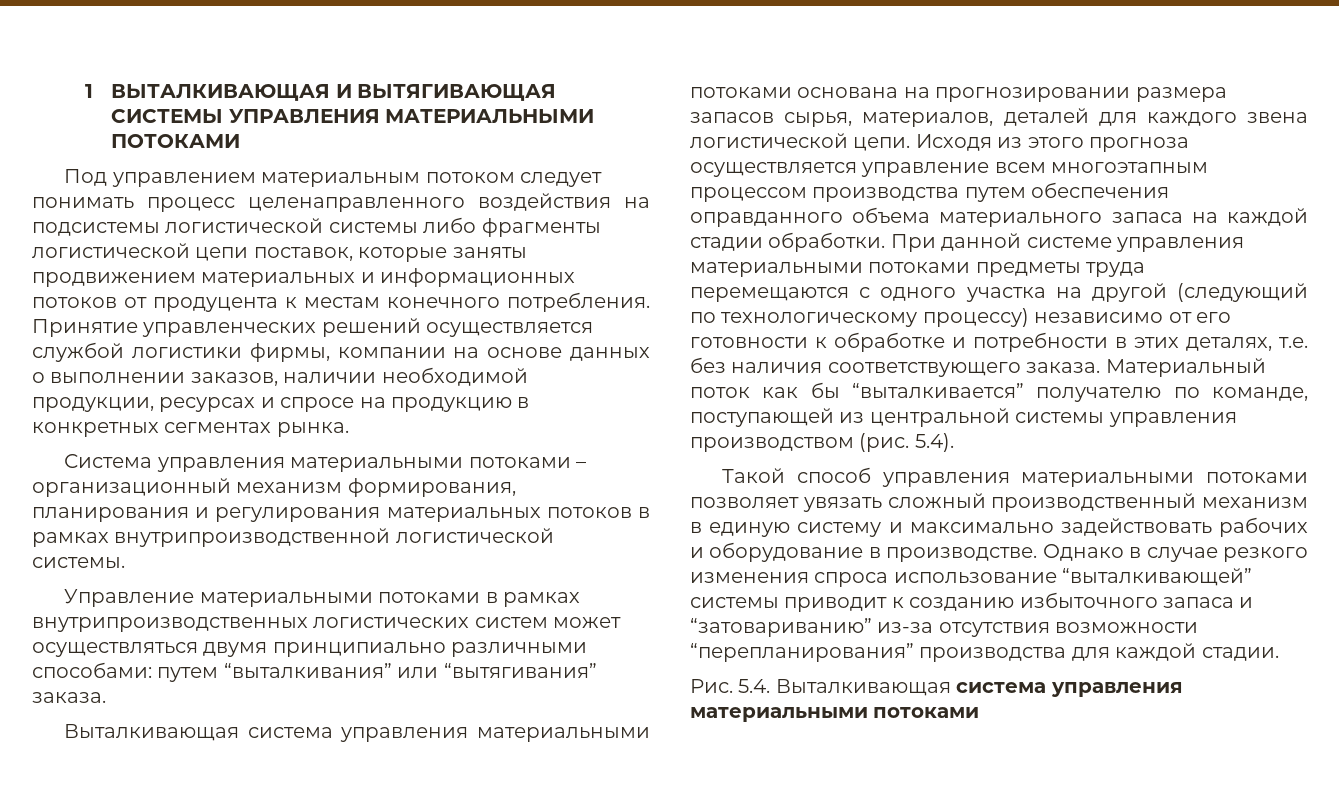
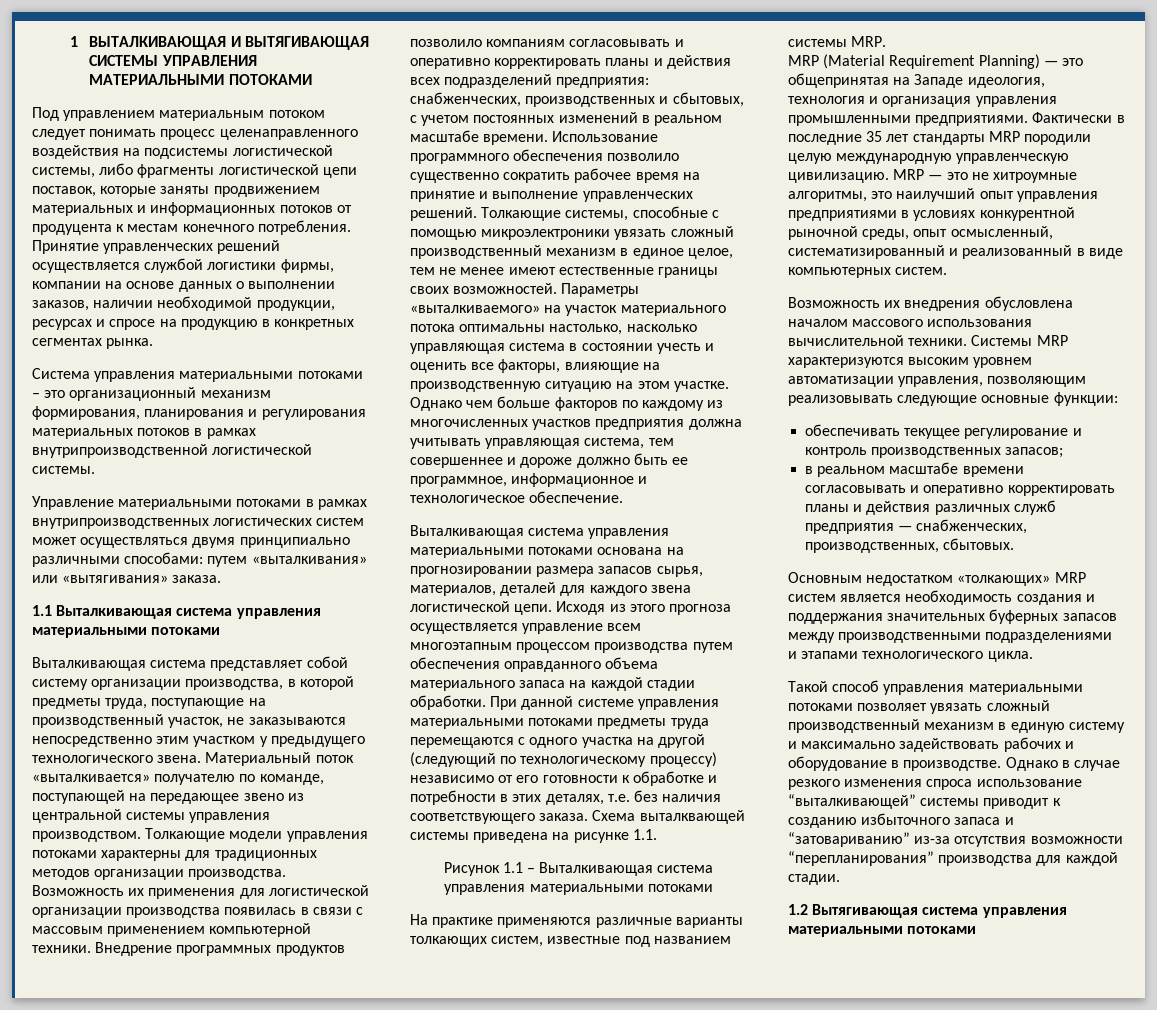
- Под управлением материальным потоком следует понимать процесс целенаправленного воздействия на подсистемы логистической системы либо фрагменты логистической цепи поставок, которые заняты продвижением материальных и информационных потоков от продуцента к местам конечного потребления.
+ Под управлением материальным потоком следует понимать процесс целенаправленного воздействия на подсистемы логистической системы, либо фрагменты логистической цепи поставок, которые заняты продвижением материальных и информационных потоков от продуцента к местам конечного потребления.
- Система управления материальными потоками – организационный механизм формирования, планирования и регулирования материальных потоков в рамках внутрипроизводственной логистической системы.
+ Система управления материальными потоками – это организационный механизм формирования, планирования и регулирования материальных потоков в рамках внутрипроизводственной логистической системы.
- Управление материальными потоками в рамках внутрипроизводственных логистических систем может осуществляться двумя принципиально различными способами: путем “выталкивания” или “вытягивания” заказа.
+ Управление материальными потоками в рамках внутрипроизводственных логистических систем может осуществляться двумя принципиально различными способами: путем «выталкивания» или «вытягивания» заказа.
+ 1.1 Выталкивающая система управления материальными потоками
+ Выталкивающая система представляет собой систему организации производства, в которой предметы труда, поступающие на производственный участок, не заказываются непосредственно этим участком у предыдущего технологического звена. Материальный поток «выталкивается» получателю по команде, поступающей на передающее звено из центральной системы управления производством. Толкающие модели управления потоками характерны для традиционных методов организации производства. Возможность их применения для логистической организации производства появилась в связи с массовым применением компьютерной техники. Внедрение программных продуктов позволило компаниям согласовывать и оперативно корректировать планы и действия всех подразделений предприятия: снабженческих, производственных и сбытовых, с учетом постоянных изменений в реальном масштабе времени. Использование программного обеспечения позволило существенно сократить рабочее время на принятие и выполнение управленческих решений. Толкающие системы, способные с помощью микроэлектроники увязать сложный производственный механизм в единое целое, тем не менее имеют естественные границы своих возможностей. Параметры «выталкиваемого» на участок материального потока оптимальны настолько, насколько управляющая система в состоянии учесть и оценить все факторы, влияющие на производственную ситуацию на этом участке. Однако чем больше факторов по каждому из многочисленных участков предприятия должна учитывать управляющая система, тем совершеннее и дороже должно быть ее программное, информационное и технологическое обеспечение.
- Материальный поток как бы “выталкивается” получателю по команде, поступающей из центральной системы управления производством (рис. 5.4).
+ Схема выталквающей системы приведена на рисунке 1.1.
+ Рисунок 1.1 – Выталкивающая система управления материальными потоками
+ На практике применяются различные варианты толкающих систем, известные под названием системы MRP.
+ MRP (Material Requirement Planning) — это общепринятая на Западе идеология, технология и организация управления промышленными предприятиями. Фактически в последние 35 лет стандарты MRP породили целую международную управленческую цивилизацию. MRP — это не хитроумные алгоритмы, это наилучший опыт управления предприятиями в условиях конкурентной рыночной среды, опыт осмысленный, систематизированный и реализованный в виде компьютерных систем.
+ Возможность их внедрения обусловлена началом массового использования вычислительной техники. Системы MRP характеризуются высоким уровнем автоматизации управления, позволяющим реализовывать следующие основные функции:
+ обеспечивать текущее регулирование и контроль производственных запасов;
+ в реальном масштабе времени согласовывать и оперативно корректировать планы и действия различных служб предприятия — снабженческих, производственных, сбытовых.
+ Основным недостатком «толкающих» MRP систем является необходимость создания и поддержания значительных буферных запасов между производственными подразделениями и этапами технологического цикла.
- Рис. 5.4. Выталкивающая система управления материальными потоками
+ 1.2 Вытягивающая система управления материальными потоками

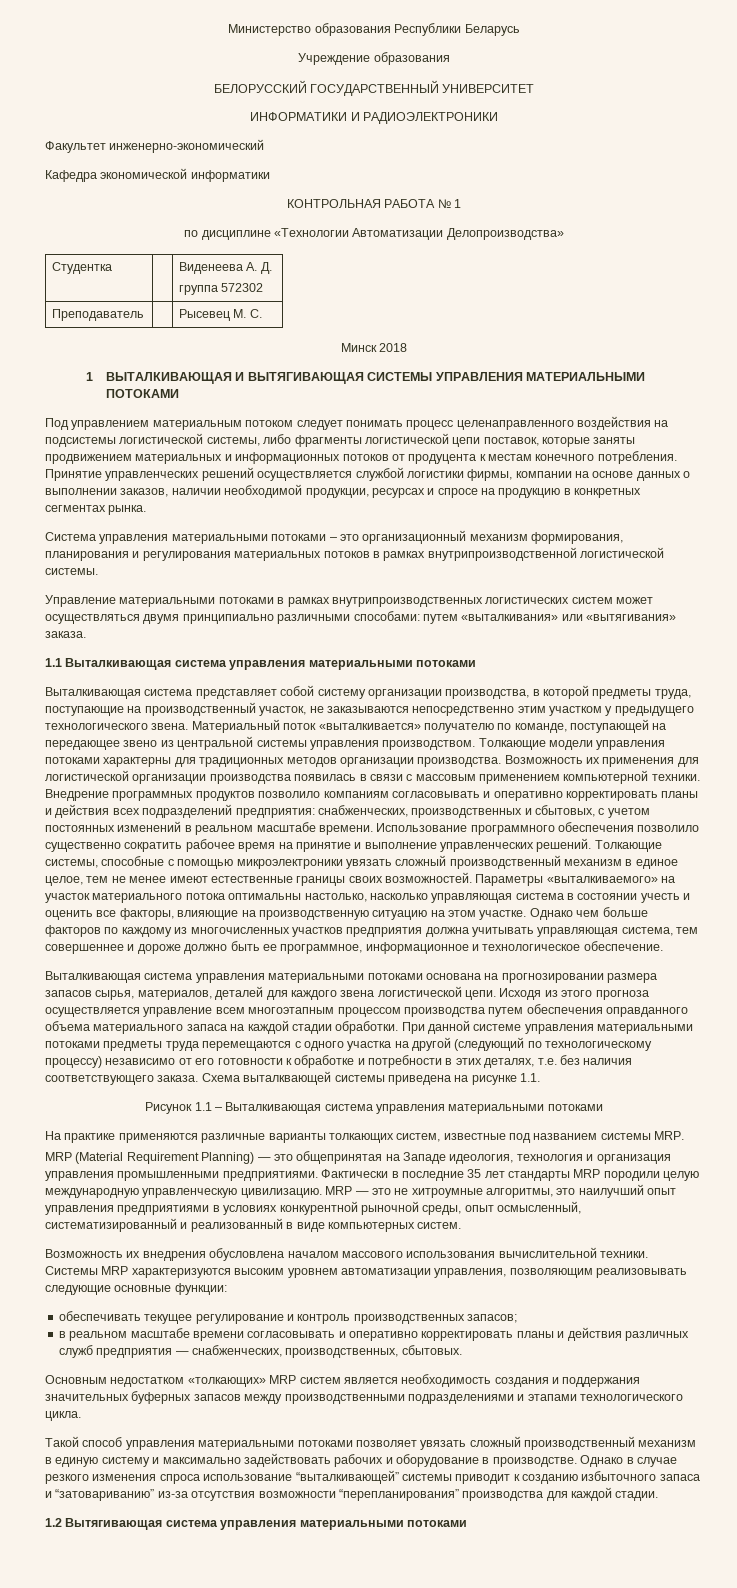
+ Министерство образования Республики Беларусь
+ Учреждение образования
+ БЕЛОРУССКИЙ ГОСУДАРСТВЕННЫЙ УНИВЕРСИТЕТ
+ ИНФОРМАТИКИ И РАДИОЭЛЕКТРОНИКИ
+ Факультет инженерно-экономический
+ Кафедра экономической информатики
+ КОНТРОЛЬНАЯ РАБОТА № 1
+ по дисциплине «Технологии Автоматизации Делопроизводства»
+ Студентка | | Виденеева А. Д.
+ группа 572302
+ Преподаватель | | Рысевец М. С.
+ Минск 2018

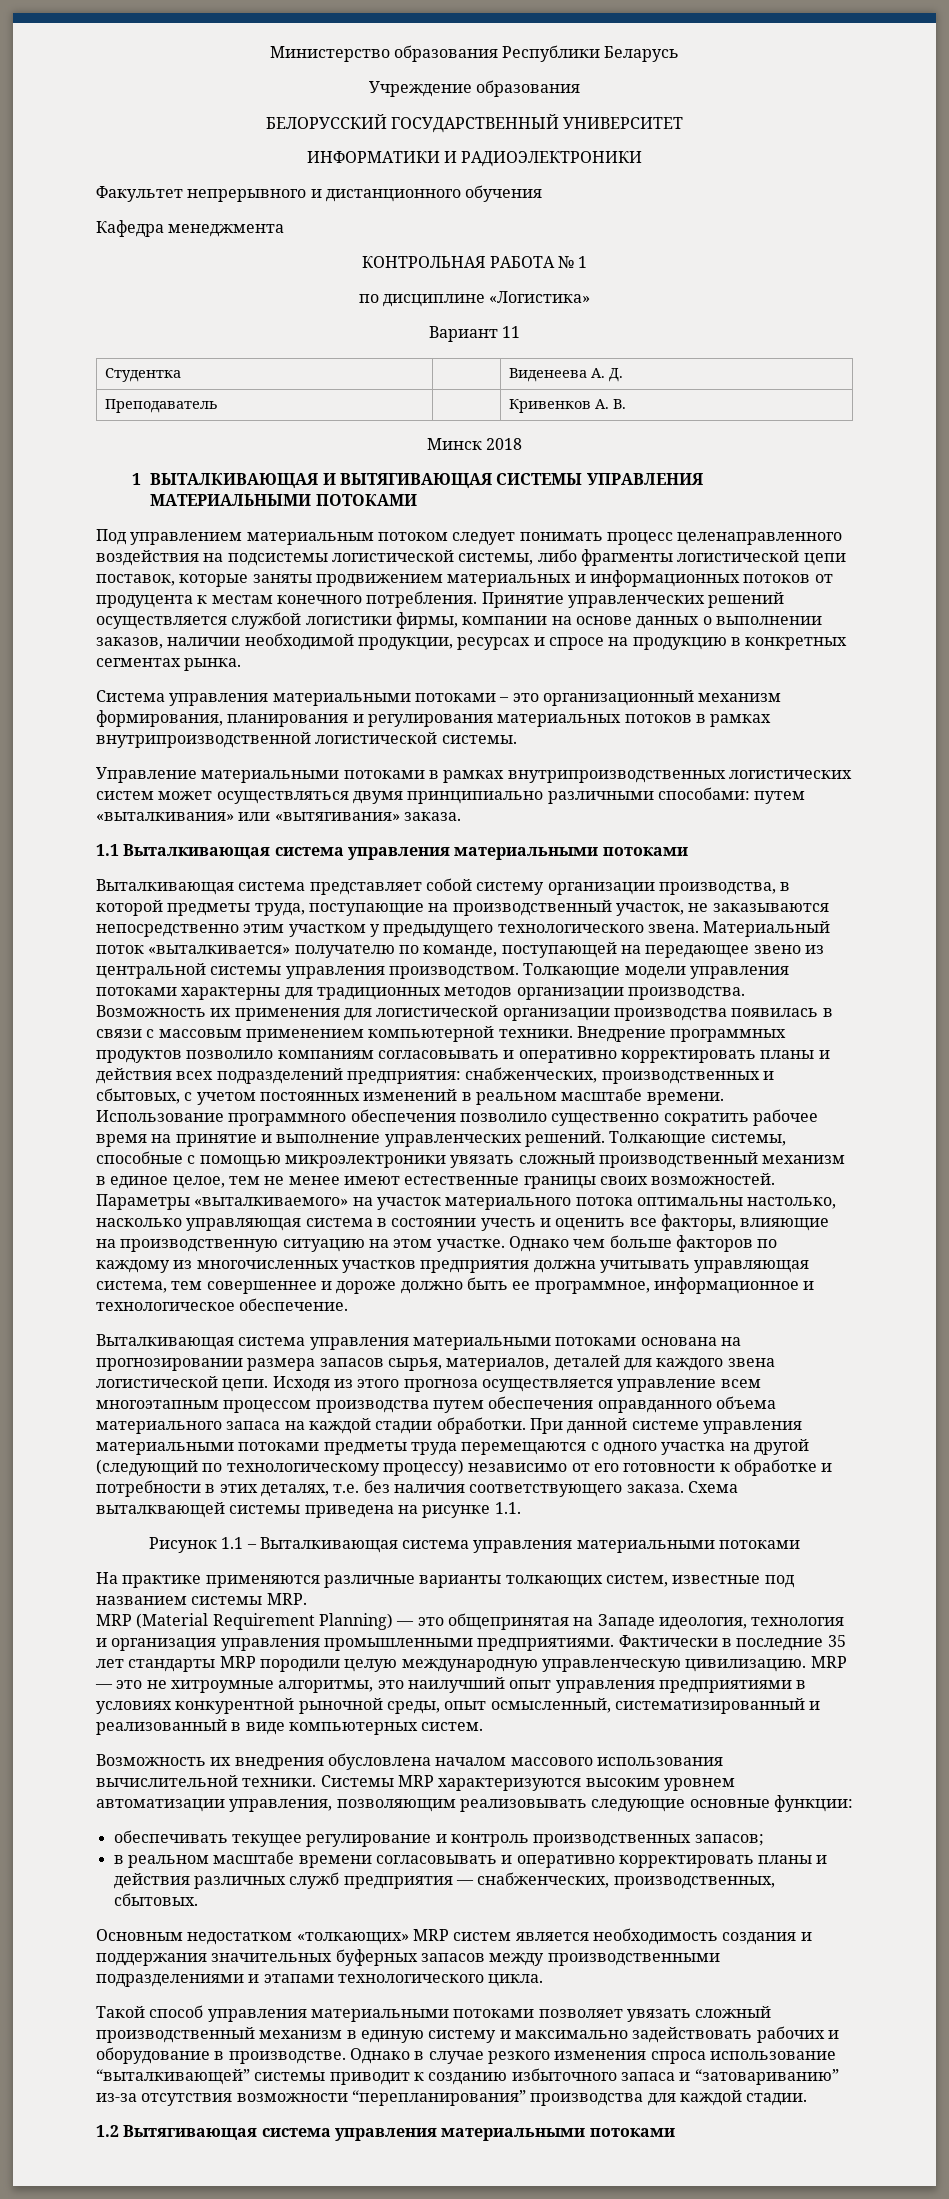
- Факультет инженерно-экономический
+ Факультет непрерывного и дистанционного обучения
- Кафедра экономической информатики
+ Кафедра менеджмента
- по дисциплине «Технологии Автоматизации Делопроизводства»
+ по дисциплине «Логистика»
+ Вариант 11
  Студентка | | Виденеева А. Д.
- группа 572302
- Преподаватель | | Рысевец М. С.
+ Преподаватель | | Кривенков А. В.

